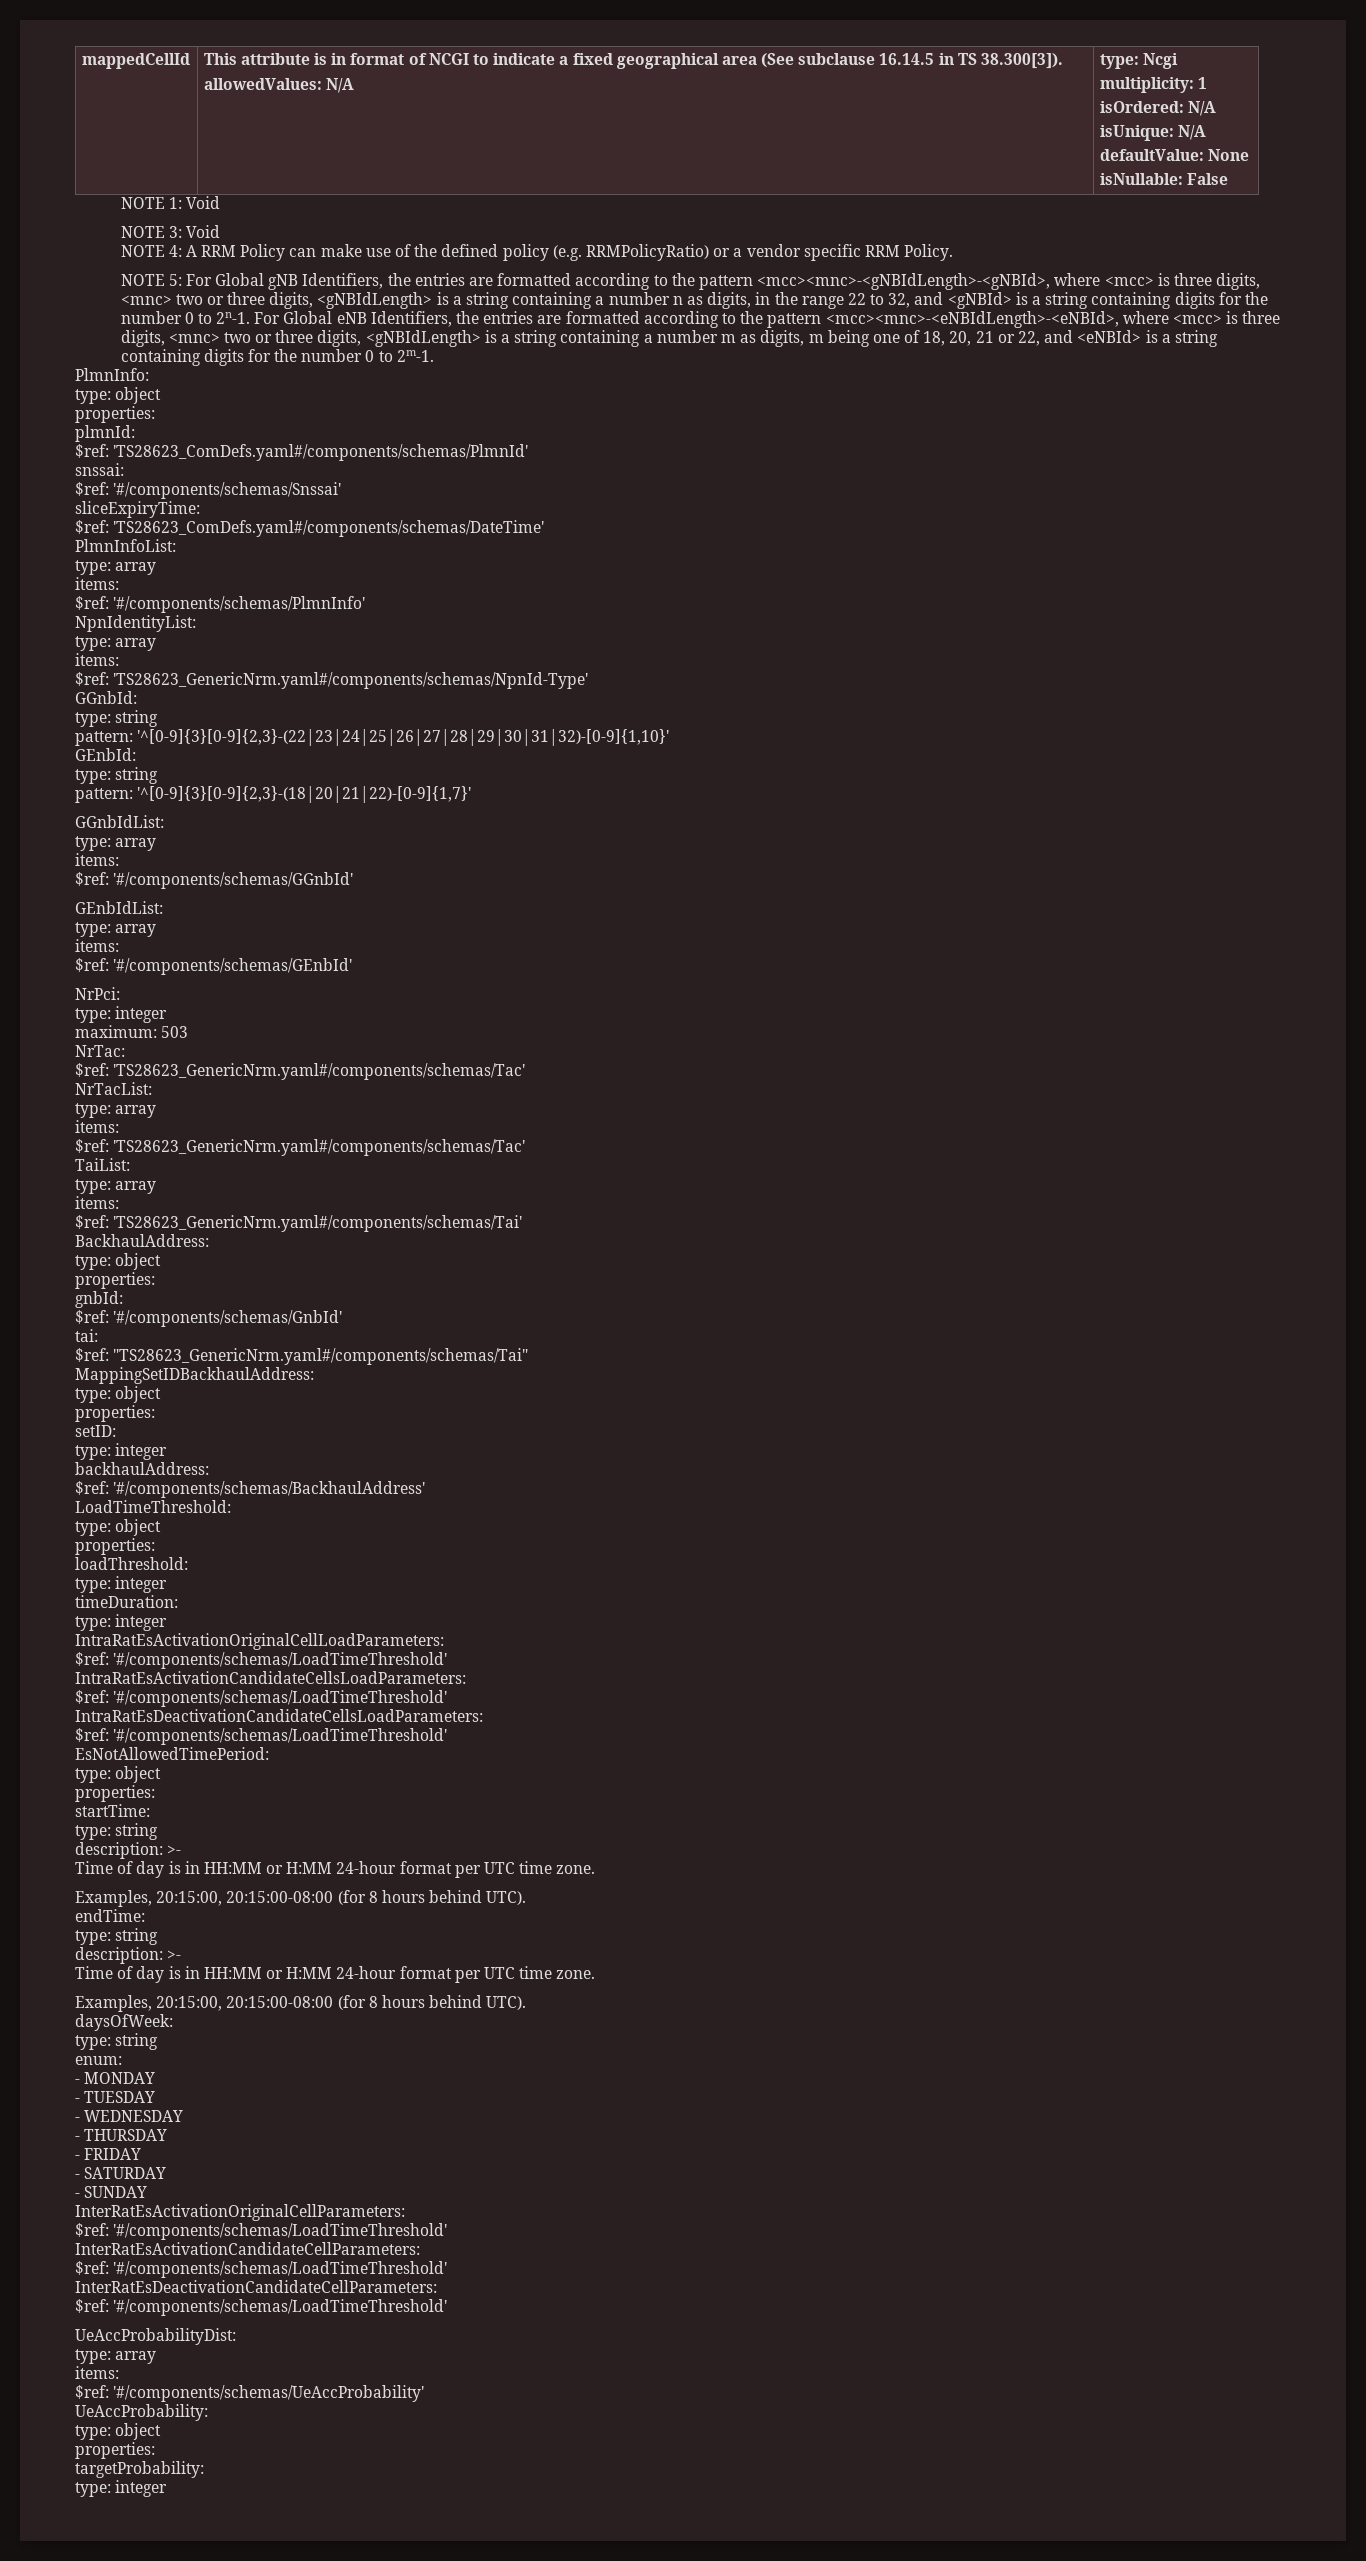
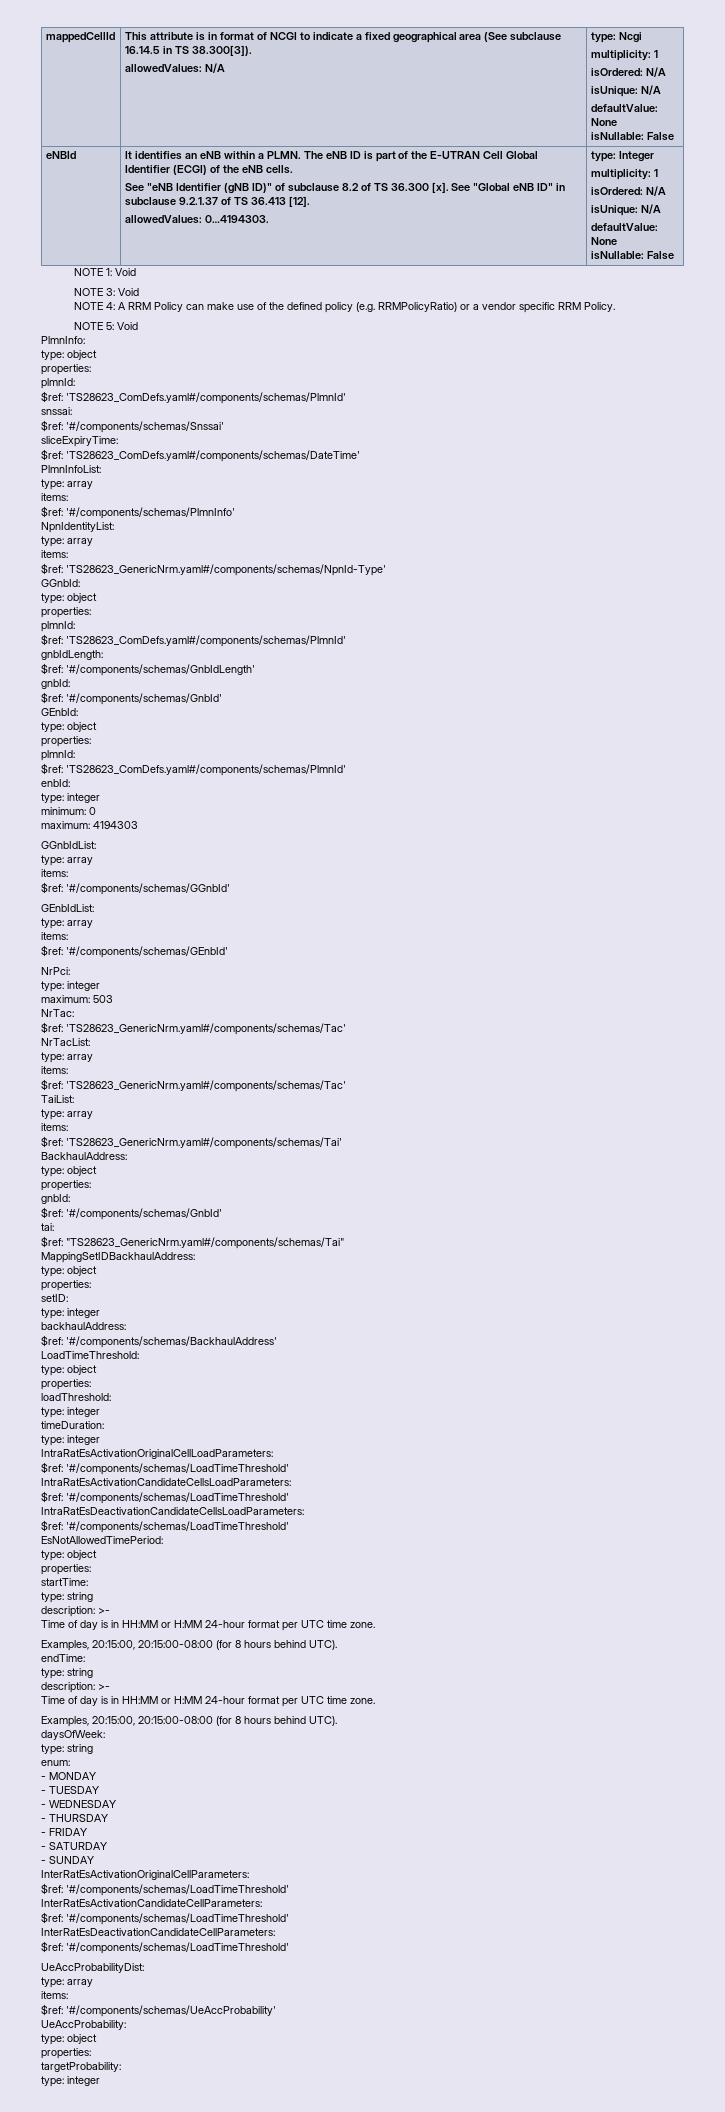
+ eNBId | It identifies an eNB within a PLMN. The eNB ID is part of the E-UTRAN Cell Global Identifier (ECGI) of the eNB cells.
+ See "eNB Identifier (gNB ID)" of subclause 8.2 of TS 36.300 [x]. See "Global eNB ID" in subclause 9.2.1.37 of TS 36.413 [12].
+ allowedValues: 0…4194303. | type: Integer
+ multiplicity: 1
+ isOrdered: N/A
+ isUnique: N/A
+ defaultValue: None
+ isNullable: False
- NOTE 5: For Global gNB Identifiers, the entries are formatted according to the pattern <mcc><mnc>-<gNBIdLength>-<gNBId>, where <mcc> is three digits, <mnc> two or three digits, <gNBIdLength> is a string containing a number n as digits, in the range 22 to 32, and <gNBId> is a string containing digits for the number 0 to 2n-1. For Global eNB Identifiers, the entries are formatted according to the pattern <mcc><mnc>-<eNBIdLength>-<eNBId>, where <mcc> is three digits, <mnc> two or three digits, <gNBIdLength> is a string containing a number m as digits, m being one of 18, 20, 21 or 22, and <eNBId> is a string containing digits for the number 0 to 2m-1.
+ NOTE 5: Void
  GGnbId:
- type: string
- pattern: '^[0-9]{3}[0-9]{2,3}-(22|23|24|25|26|27|28|29|30|31|32)-[0-9]{1,10}'
+ type: object
+ properties:
+ plmnId:
+ $ref: 'TS28623_ComDefs.yaml#/components/schemas/PlmnId'
+ gnbIdLength:
+ $ref: '#/components/schemas/GnbIdLength'
+ gnbId:
+ $ref: '#/components/schemas/GnbId'
  GEnbId:
- type: string
- pattern: '^[0-9]{3}[0-9]{2,3}-(18|20|21|22)-[0-9]{1,7}'
+ type: object
+ properties:
+ plmnId:
+ $ref: 'TS28623_ComDefs.yaml#/components/schemas/PlmnId'
+ enbId:
+ type: integer
+ minimum: 0
+ maximum: 4194303

